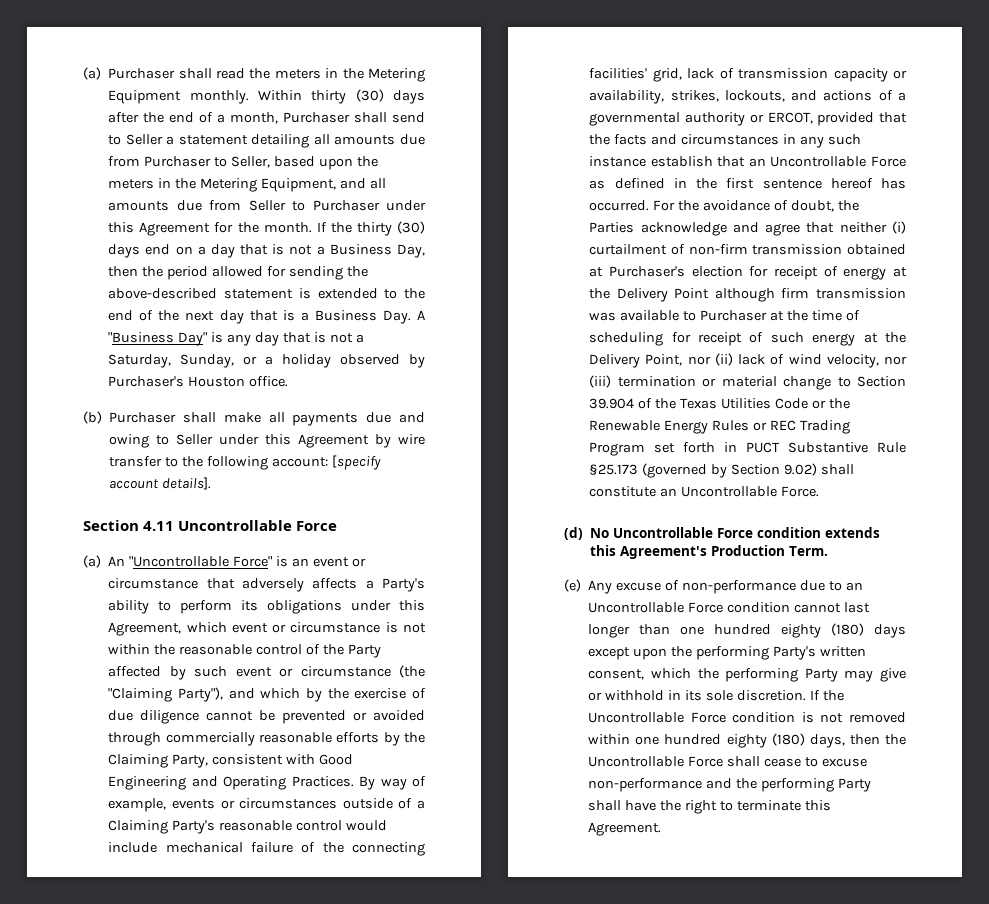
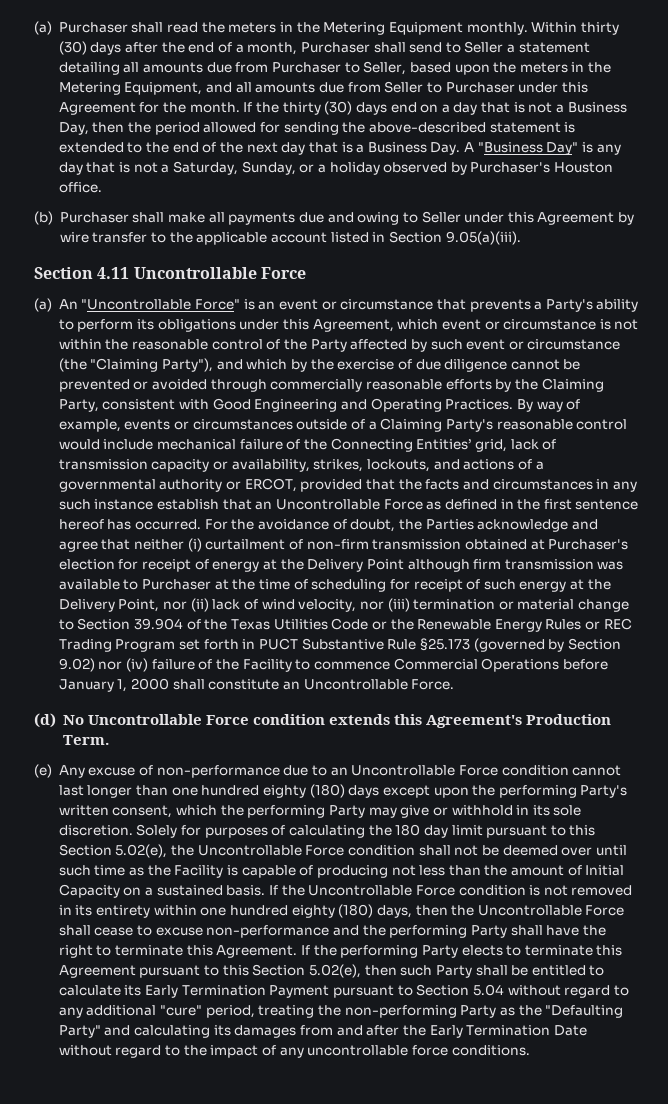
- (b) Purchaser shall make all payments due and owing to Seller under this Agreement by wire transfer to the following account: [specify account details].
+ (b) Purchaser shall make all payments due and owing to Seller under this Agreement by wire transfer to the applicable account listed in Section 9.05(a)(iii).
- (a) An "Uncontrollable Force" is an event or circumstance that adversely affects a Party's ability to perform its obligations under this Agreement, which event or circumstance is not within the reasonable control of the Party affected by such event or circumstance (the "Claiming Party"), and which by the exercise of due diligence cannot be prevented or avoided through commercially reasonable efforts by the Claiming Party, consistent with Good Engineering and Operating Practices.
+ (a) An "Uncontrollable Force" is an event or circumstance that prevents a Party's ability to perform its obligations under this Agreement, which event or circumstance is not within the reasonable control of the Party affected by such event or circumstance (the "Claiming Party"), and which by the exercise of due diligence cannot be prevented or avoided through commercially reasonable efforts by the Claiming Party, consistent with Good Engineering and Operating Practices.
- By way of example, events or circumstances outside of a Claiming Party's reasonable control would include mechanical failure of the connecting facilities' grid, lack of transmission capacity or availability, strikes, lockouts, and actions of a governmental authority or ERCOT, provided that the facts and circumstances in any such instance establish that an Uncontrollable Force as defined in the first sentence hereof has occurred.
+ By way of example, events or circumstances outside of a Claiming Party's reasonable control would include mechanical failure of the Connecting Entities’ grid, lack of transmission capacity or availability, strikes, lockouts, and actions of a governmental authority or ERCOT, provided that the facts and circumstances in any such instance establish that an Uncontrollable Force as defined in the first sentence hereof has occurred.
- For the avoidance of doubt, the Parties acknowledge and agree that neither (i) curtailment of non-firm transmission obtained at Purchaser's election for receipt of energy at the Delivery Point although firm transmission was available to Purchaser at the time of scheduling for receipt of such energy at the Delivery Point, nor (ii) lack of wind velocity, nor (iii) termination or material change to Section 39.904 of the Texas Utilities Code or the Renewable Energy Rules or REC Trading Program set forth in PUCT Substantive Rule §25.173 (governed by Section 9.02) shall constitute an Uncontrollable Force.
+ For the avoidance of doubt, the Parties acknowledge and agree that neither (i) curtailment of non-firm transmission obtained at Purchaser's election for receipt of energy at the Delivery Point although firm transmission was available to Purchaser at the time of scheduling for receipt of such energy at the Delivery Point, nor (ii) lack of wind velocity, nor (iii) termination or material change to Section 39.904 of the Texas Utilities Code or the Renewable Energy Rules or REC Trading Program set forth in PUCT Substantive Rule §25.173 (governed by Section 9.02) nor (iv) failure of the Facility to commence Commercial Operations before January 1, 2000 shall constitute an Uncontrollable Force.
+ Solely for purposes of calculating the 180 day limit pursuant to this Section 5.02(e), the Uncontrollable Force condition shall not be deemed over until such time as the Facility is capable of producing not less than the amount of Initial Capacity on a sustained basis.
- If the Uncontrollable Force condition is not removed within one hundred eighty (180) days, then the Uncontrollable Force shall cease to excuse non-performance and the performing Party shall have the right to terminate this Agreement.
+ If the Uncontrollable Force condition is not removed in its entirety within one hundred eighty (180) days, then the Uncontrollable Force shall cease to excuse non-performance and the performing Party shall have the right to terminate this Agreement.
+ If the performing Party elects to terminate this Agreement pursuant to this Section 5.02(e), then such Party shall be entitled to calculate its Early Termination Payment pursuant to Section 5.04 without regard to any additional "cure" period, treating the non-performing Party as the "Defaulting Party" and calculating its damages from and after the Early Termination Date without regard to the impact of any uncontrollable force conditions.

